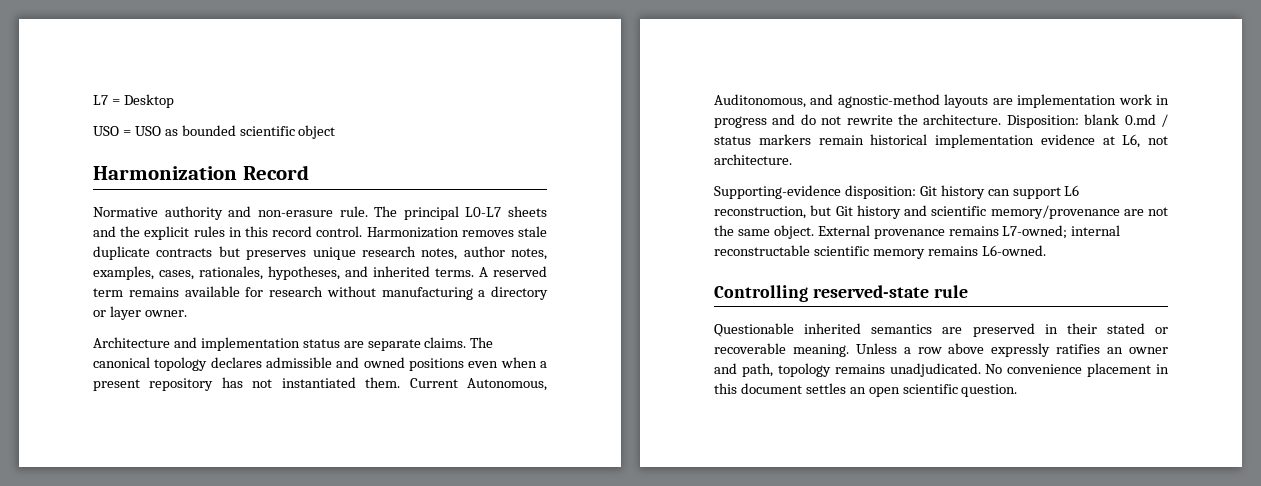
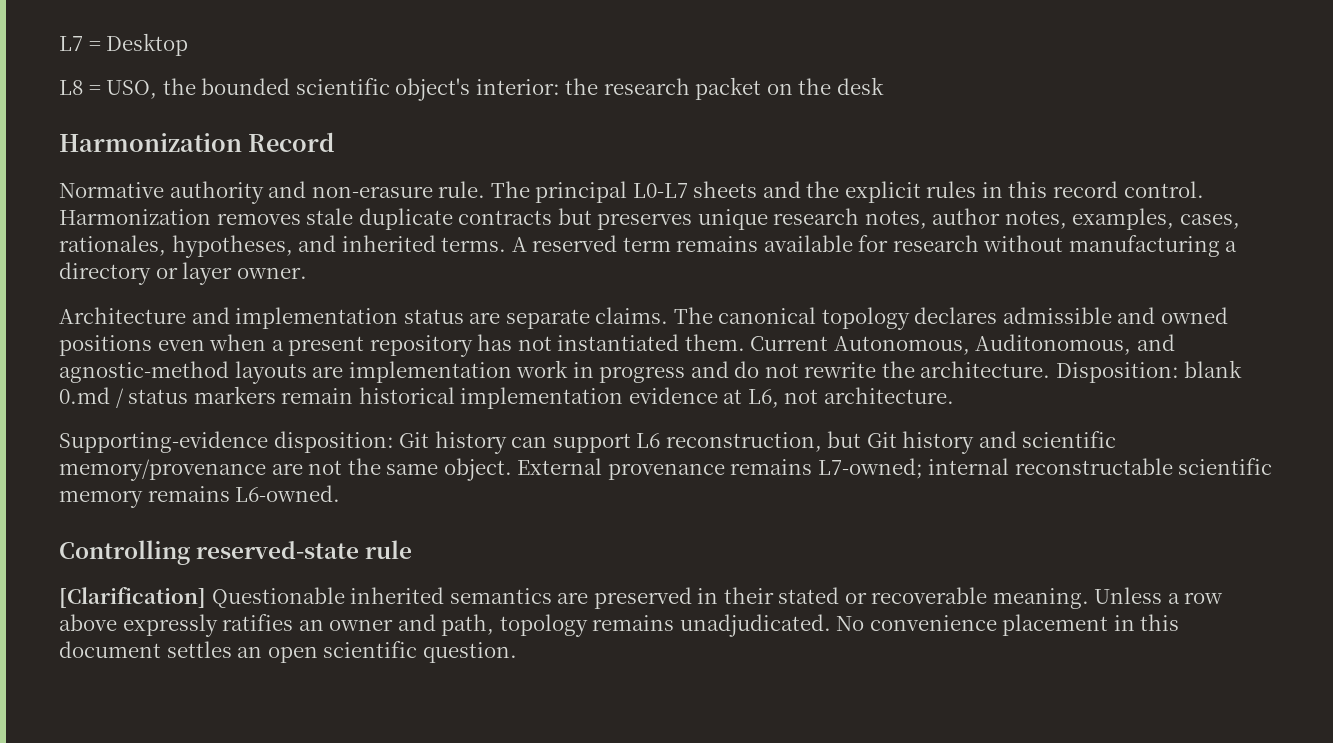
- USO = USO as bounded scientific object
+ L8 = USO, the bounded scientific object's interior: the research packet on the desk
- Questionable inherited semantics are preserved in their stated or recoverable meaning.
+ [Clarification] Questionable inherited semantics are preserved in their stated or recoverable meaning.

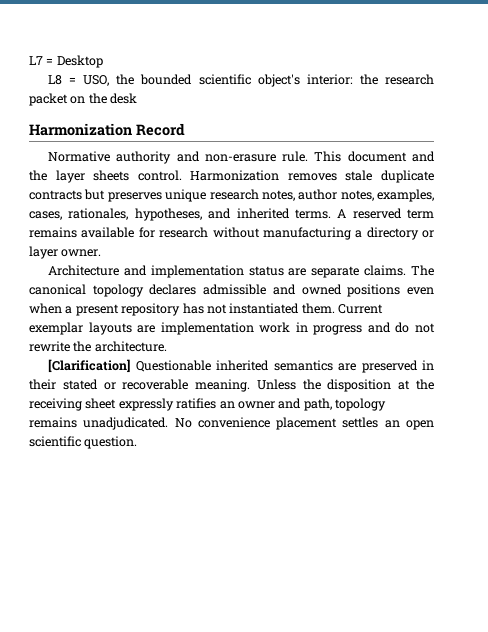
- The principal L0-L7 sheets and the explicit rules in this record control.
+ This document and the layer sheets control.
- Current Autonomous, Auditonomous, and agnostic-method layouts are implementation work in progress and do not rewrite the architecture. Disposition: blank 0.md / status markers remain historical implementation evidence at L6, not architecture.
- Supporting-evidence disposition: Git history can support L6 reconstruction, but Git history and scientific memory/provenance are not the same object. External provenance remains L7-owned; internal reconstructable scientific memory remains L6-owned.
- Controlling reserved-state rule
+ Current exemplar layouts are implementation work in progress and do not rewrite the architecture.
- Unless a row above expressly ratifies an owner and path, topology remains unadjudicated.
+ Unless the disposition at the receiving sheet expressly ratifies an owner and path, topology remains unadjudicated.
- No convenience placement in this document settles an open scientific question.
+ No convenience placement settles an open scientific question.

